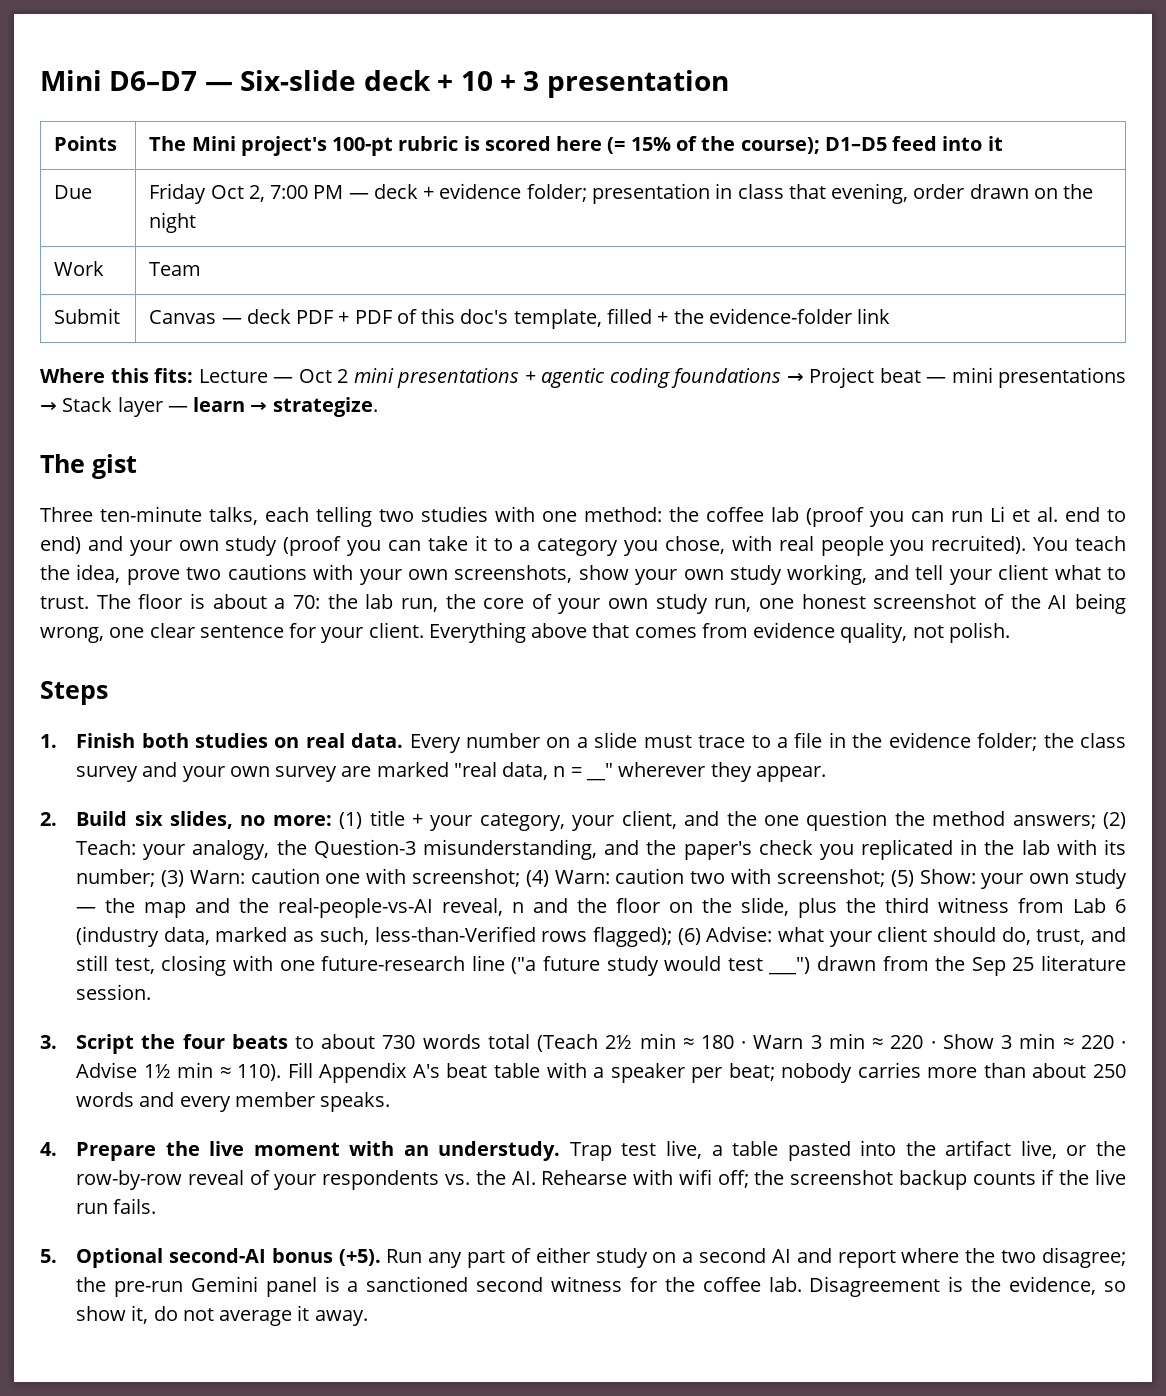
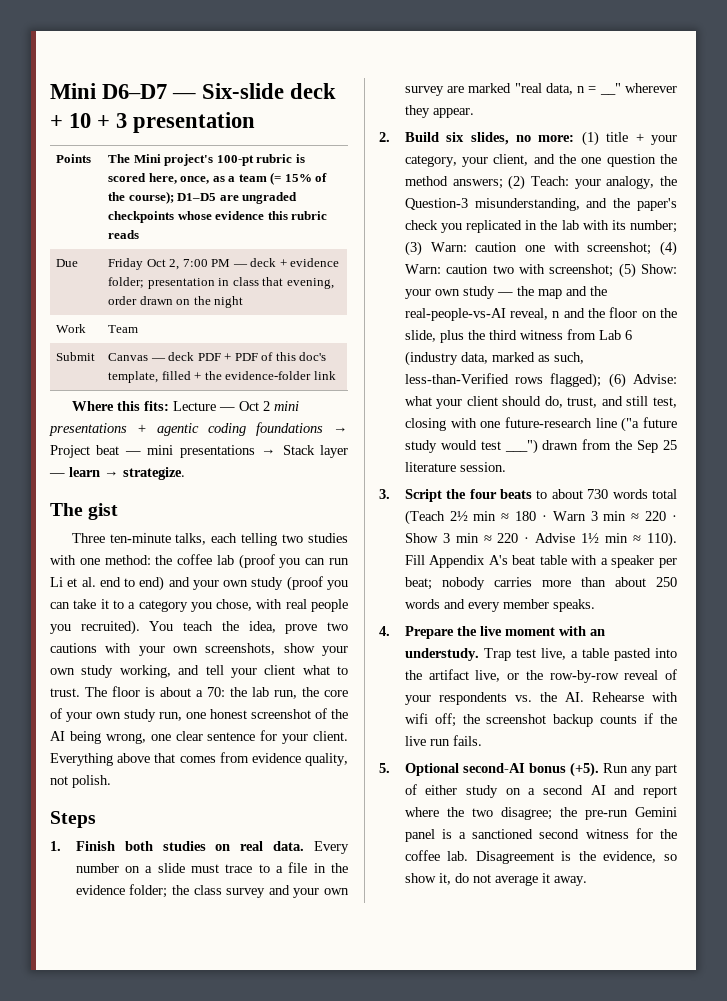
- Points | The Mini project's 100-pt rubric is scored here (= 15% of the course); D1–D5 feed into it
+ Points | The Mini project's 100-pt rubric is scored here, once, as a team (= 15% of the course); D1–D5 are ungraded checkpoints whose evidence this rubric reads

